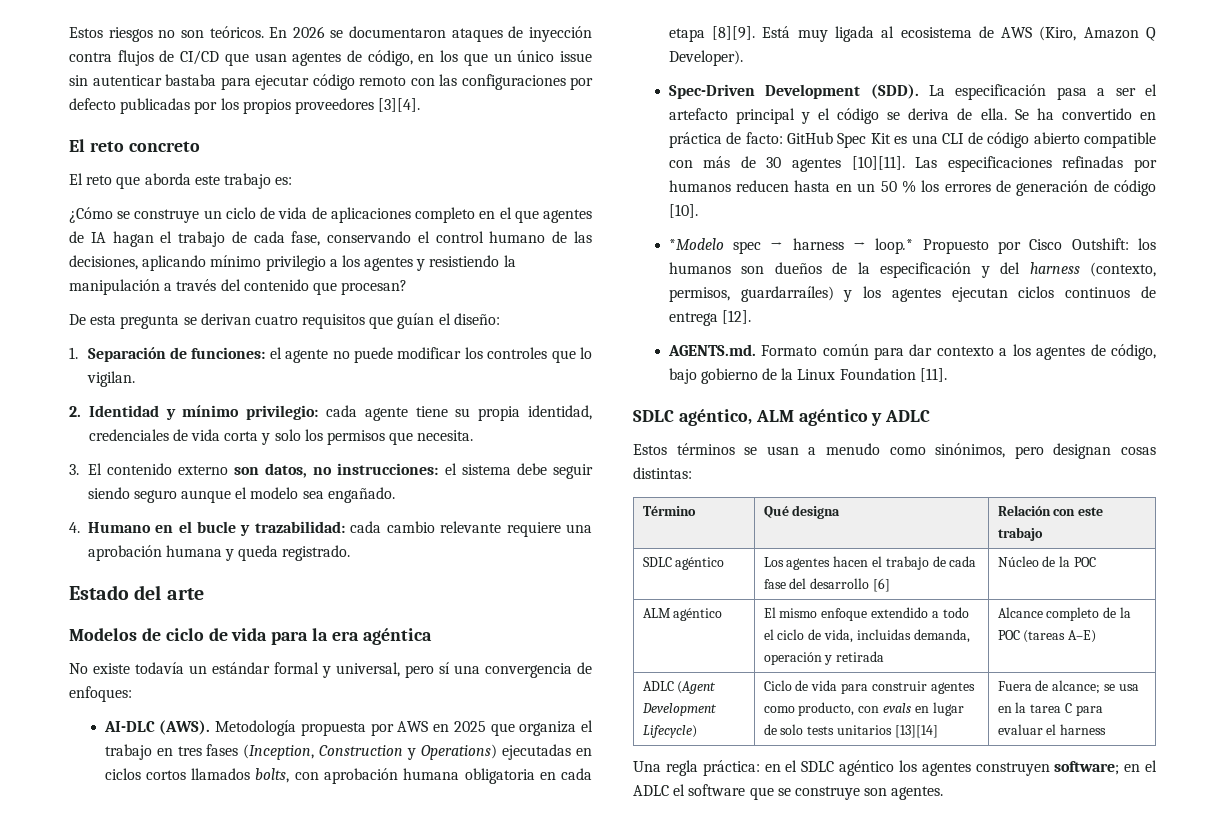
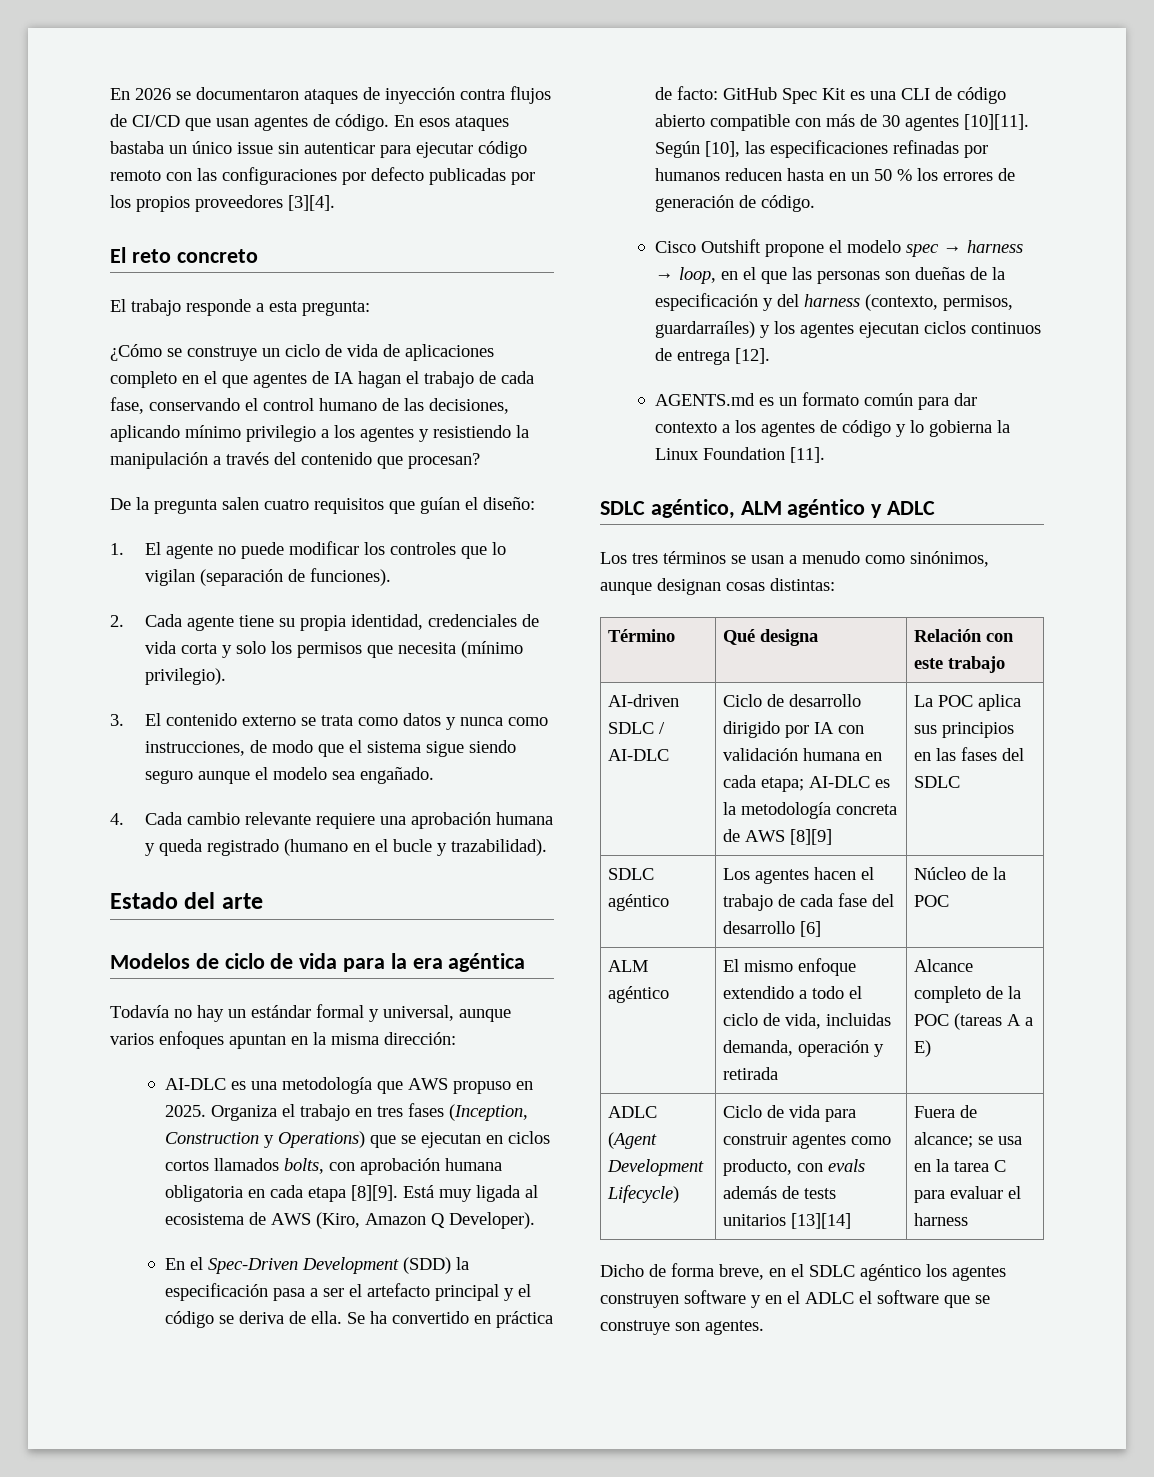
- Estos riesgos no son teóricos. En 2026 se documentaron ataques de inyección contra flujos de CI/CD que usan agentes de código, en los que un único issue sin autenticar bastaba para ejecutar código remoto con las configuraciones por defecto publicadas por los propios proveedores [3][4].
+ En 2026 se documentaron ataques de inyección contra flujos de CI/CD que usan agentes de código. En esos ataques bastaba un único issue sin autenticar para ejecutar código remoto con las configuraciones por defecto publicadas por los propios proveedores [3][4].
- El reto que aborda este trabajo es:
+ El trabajo responde a esta pregunta:
- De esta pregunta se derivan cuatro requisitos que guían el diseño:
+ De la pregunta salen cuatro requisitos que guían el diseño:
- 1. Separación de funciones: el agente no puede modificar los controles que lo vigilan.
- 2. Identidad y mínimo privilegio: cada agente tiene su propia identidad, credenciales de vida corta y solo los permisos que necesita.
+ 1. El agente no puede modificar los controles que lo vigilan (separación de funciones).
+ 2. Cada agente tiene su propia identidad, credenciales de vida corta y solo los permisos que necesita (mínimo privilegio).
- 3. El contenido externo son datos, no instrucciones: el sistema debe seguir siendo seguro aunque el modelo sea engañado.
+ 3. El contenido externo se trata como datos y nunca como instrucciones, de modo que el sistema sigue siendo seguro aunque el modelo sea engañado.
- 4. Humano en el bucle y trazabilidad: cada cambio relevante requiere una aprobación humana y queda registrado.
+ 4. Cada cambio relevante requiere una aprobación humana y queda registrado (humano en el bucle y trazabilidad).
- No existe todavía un estándar formal y universal, pero sí una convergencia de enfoques:
- AI-DLC (AWS). Metodología propuesta por AWS en 2025 que organiza el trabajo en tres fases (Inception, Construction y Operations) ejecutadas en ciclos cortos llamados bolts, con aprobación humana obligatoria en cada etapa [8][9].
+ Todavía no hay un estándar formal y universal, aunque varios enfoques apuntan en la misma dirección:
+ AI-DLC es una metodología que AWS propuso en 2025. Organiza el trabajo en tres fases (Inception, Construction y Operations) que se ejecutan en ciclos cortos llamados bolts, con aprobación humana obligatoria en cada etapa [8][9].
- Spec-Driven Development (SDD). La especificación pasa a ser el artefacto principal y el código se deriva de ella.
+ En el Spec-Driven Development (SDD) la especificación pasa a ser el artefacto principal y el código se deriva de ella.
- Las especificaciones refinadas por humanos reducen hasta en un 50 % los errores de generación de código [10].
- *Modelo spec → harness → loop.* Propuesto por Cisco Outshift: los humanos son dueños de la especificación y del harness (contexto, permisos, guardarraíles) y los agentes ejecutan ciclos continuos de entrega [12].
+ Según [10], las especificaciones refinadas por humanos reducen hasta en un 50 % los errores de generación de código.
+ Cisco Outshift propone el modelo spec → harness → loop, en el que las personas son dueñas de la especificación y del harness (contexto, permisos, guardarraíles) y los agentes ejecutan ciclos continuos de entrega [12].
- AGENTS.md. Formato común para dar contexto a los agentes de código, bajo gobierno de la Linux Foundation [11].
+ AGENTS.md es un formato común para dar contexto a los agentes de código y lo gobierna la Linux Foundation [11].
- Estos términos se usan a menudo como sinónimos, pero designan cosas distintas:
+ Los tres términos se usan a menudo como sinónimos, aunque designan cosas distintas:
+ AI-driven SDLC / AI-DLC | Ciclo de desarrollo dirigido por IA con validación humana en cada etapa; AI-DLC es la metodología concreta de AWS [8][9] | La POC aplica sus principios en las fases del SDLC
- ALM agéntico | El mismo enfoque extendido a todo el ciclo de vida, incluidas demanda, operación y retirada | Alcance completo de la POC (tareas A–E)
+ ALM agéntico | El mismo enfoque extendido a todo el ciclo de vida, incluidas demanda, operación y retirada | Alcance completo de la POC (tareas A a E)
- ADLC (Agent Development Lifecycle) | Ciclo de vida para construir agentes como producto, con evals en lugar de solo tests unitarios [13][14] | Fuera de alcance; se usa en la tarea C para evaluar el harness
+ ADLC (Agent Development Lifecycle) | Ciclo de vida para construir agentes como producto, con evals además de tests unitarios [13][14] | Fuera de alcance; se usa en la tarea C para evaluar el harness
- Una regla práctica: en el SDLC agéntico los agentes construyen software; en el ADLC el software que se construye son agentes.
+ Dicho de forma breve, en el SDLC agéntico los agentes construyen software y en el ADLC el software que se construye son agentes.

